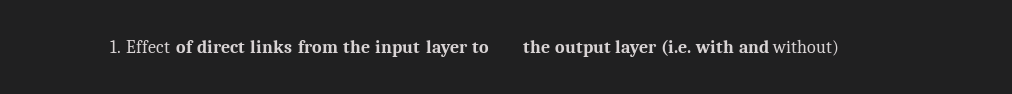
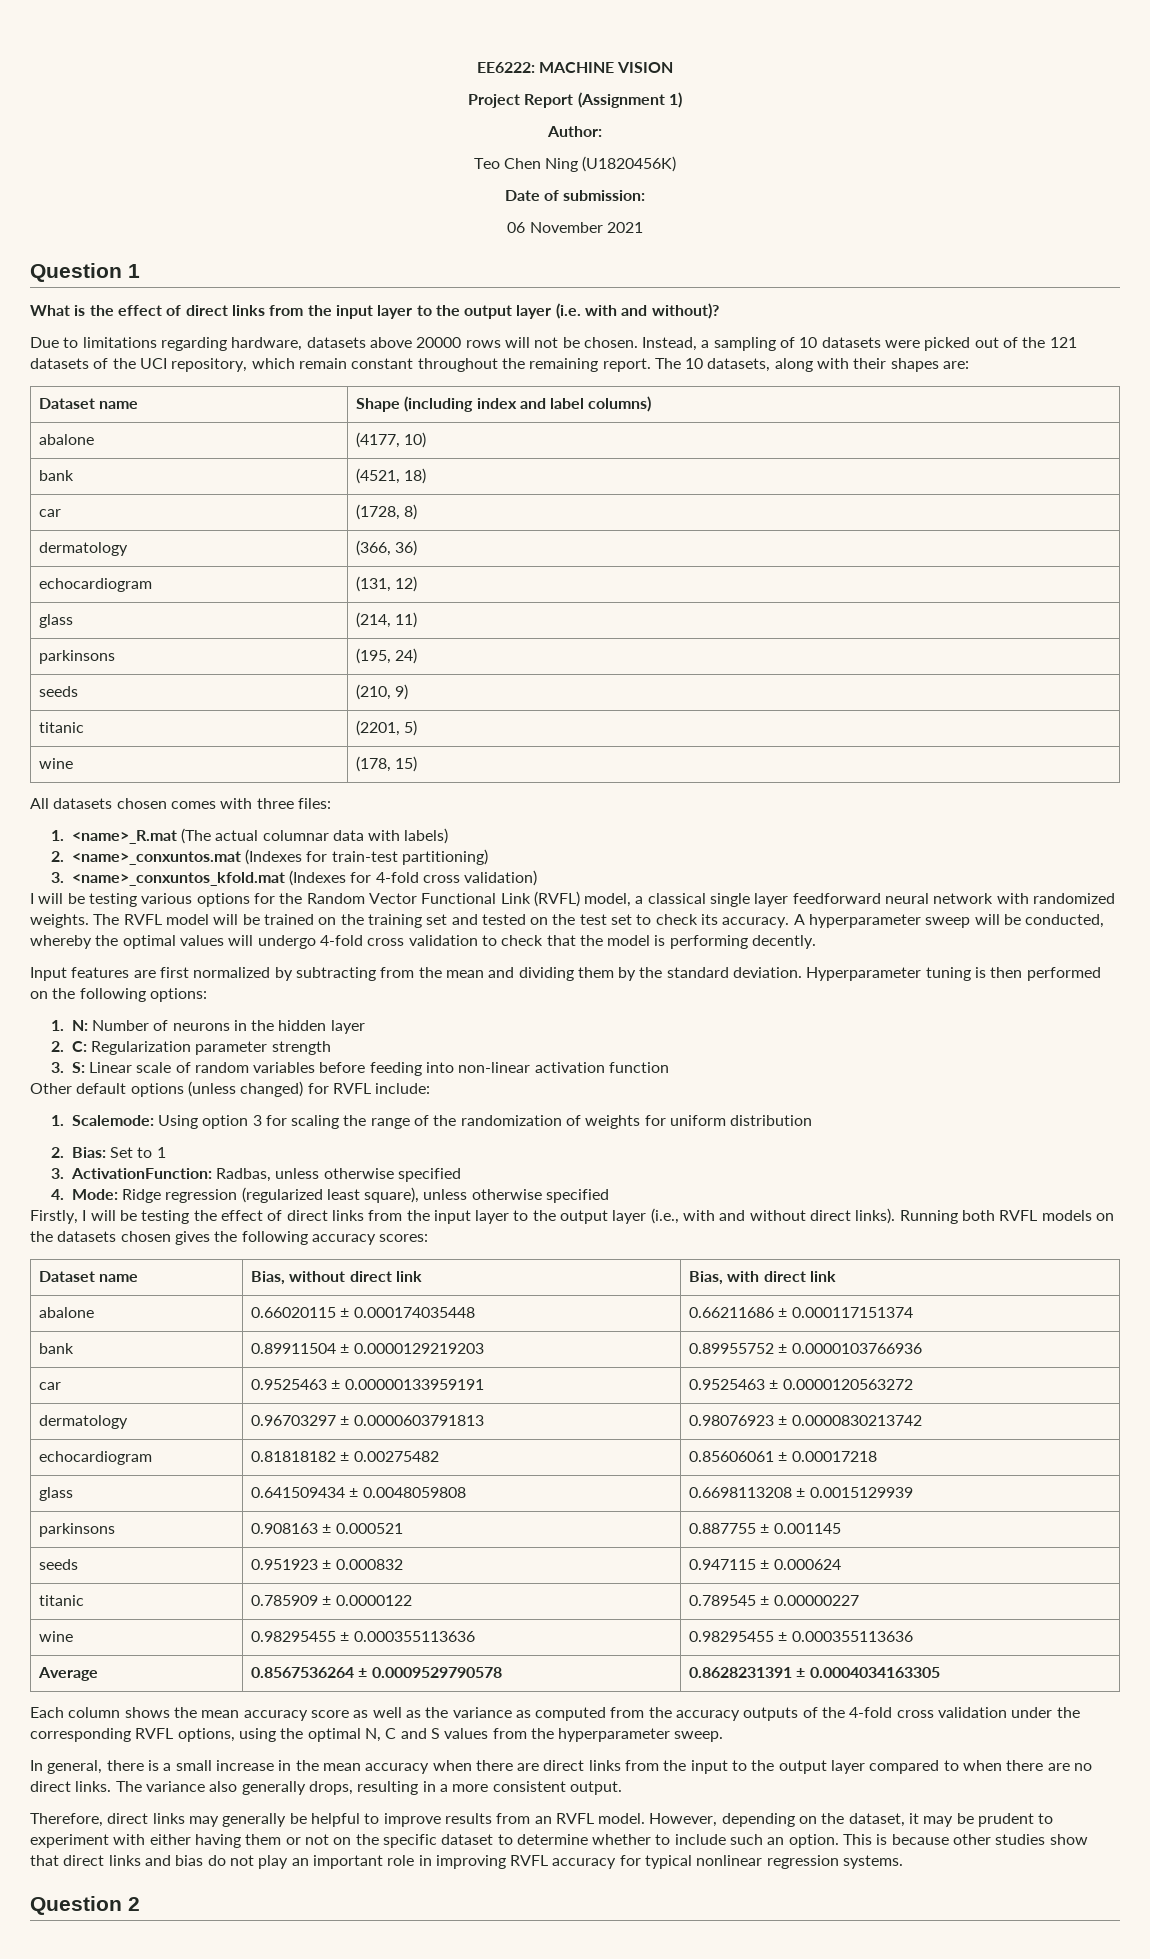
- 1. Effect of direct links from the input layer to the output layer (i.e. with and without)
+ EE6222: MACHINE VISION
+ Project Report (Assignment 1)
+ Author:
+ Teo Chen Ning (U1820456K)
+ Date of submission:
+ 06 November 2021
+ Question 1
+ What is the effect of direct links from the input layer to the output layer (i.e. with and without)?
+ Due to limitations regarding hardware, datasets above 20000 rows will not be chosen. Instead, a sampling of 10 datasets were picked out of the 121 datasets of the UCI repository, which remain constant throughout the remaining report. The 10 datasets, along with their shapes are:
+ Dataset name | Shape (including index and label columns)
+ abalone | (4177, 10)
+ bank | (4521, 18)
+ car | (1728, 8)
+ dermatology | (366, 36)
+ echocardiogram | (131, 12)
+ glass | (214, 11)
+ parkinsons | (195, 24)
+ seeds | (210, 9)
+ titanic | (2201, 5)
+ wine | (178, 15)
+ All datasets chosen comes with three files:
+ 1. <name>_R.mat (The actual columnar data with labels)
+ 2. <name>_conxuntos.mat (Indexes for train-test partitioning)
+ 3. <name>_conxuntos_kfold.mat (Indexes for 4-fold cross validation)
+ I will be testing various options for the Random Vector Functional Link (RVFL) model, a classical single layer feedforward neural network with randomized weights. The RVFL model will be trained on the training set and tested on the test set to check its accuracy. A hyperparameter sweep will be conducted, whereby the optimal values will undergo 4-fold cross validation to check that the model is performing decently.
+ Input features are first normalized by subtracting from the mean and dividing them by the standard deviation. Hyperparameter tuning is then performed on the following options:
+ 1. N: Number of neurons in the hidden layer
+ 2. C: Regularization parameter strength
+ 3. S: Linear scale of random variables before feeding into non-linear activation function
+ Other default options (unless changed) for RVFL include:
+ 1. Scalemode: Using option 3 for scaling the range of the randomization of weights for uniform distribution
+ 2. Bias: Set to 1
+ 3. ActivationFunction: Radbas, unless otherwise specified
+ 4. Mode: Ridge regression (regularized least square), unless otherwise specified
+ Firstly, I will be testing the effect of direct links from the input layer to the output layer (i.e., with and without direct links). Running both RVFL models on the datasets chosen gives the following accuracy scores:
+ Dataset name | Bias, without direct link | Bias, with direct link
+ abalone | 0.66020115 ± 0.000174035448 | 0.66211686 ± 0.000117151374
+ bank | 0.89911504 ± 0.0000129219203 | 0.89955752 ± 0.0000103766936
+ car | 0.9525463 ± 0.00000133959191 | 0.9525463 ± 0.0000120563272
+ dermatology | 0.96703297 ± 0.0000603791813 | 0.98076923 ± 0.0000830213742
+ echocardiogram | 0.81818182 ± 0.00275482 | 0.85606061 ± 0.00017218
+ glass | 0.641509434 ± 0.0048059808 | 0.6698113208 ± 0.0015129939
+ parkinsons | 0.908163 ± 0.000521 | 0.887755 ± 0.001145
+ seeds | 0.951923 ± 0.000832 | 0.947115 ± 0.000624
+ titanic | 0.785909 ± 0.0000122 | 0.789545 ± 0.00000227
+ wine | 0.98295455 ± 0.000355113636 | 0.98295455 ± 0.000355113636
+ Average | 0.8567536264 ± 0.0009529790578 | 0.8628231391 ± 0.0004034163305
+ Each column shows the mean accuracy score as well as the variance as computed from the accuracy outputs of the 4-fold cross validation under the corresponding RVFL options, using the optimal N, C and S values from the hyperparameter sweep.
+ In general, there is a small increase in the mean accuracy when there are direct links from the input to the output layer compared to when there are no direct links. The variance also generally drops, resulting in a more consistent output.
+ Therefore, direct links may generally be helpful to improve results from an RVFL model. However, depending on the dataset, it may be prudent to experiment with either having them or not on the specific dataset to determine whether to include such an option. This is because other studies show that direct links and bias do not play an important role in improving RVFL accuracy for typical nonlinear regression systems.
+ Question 2

